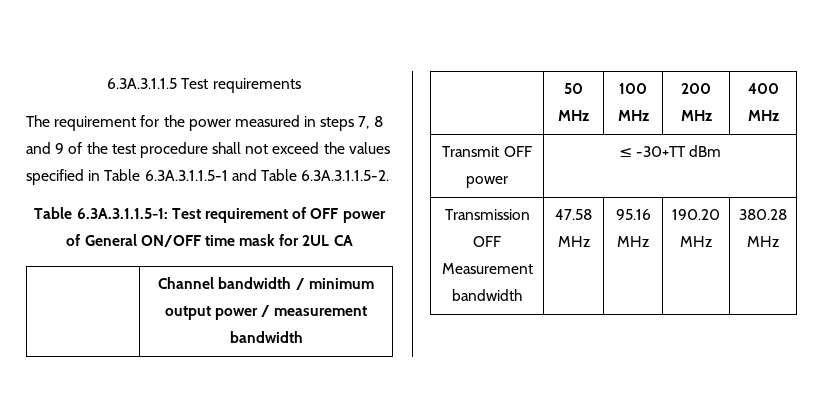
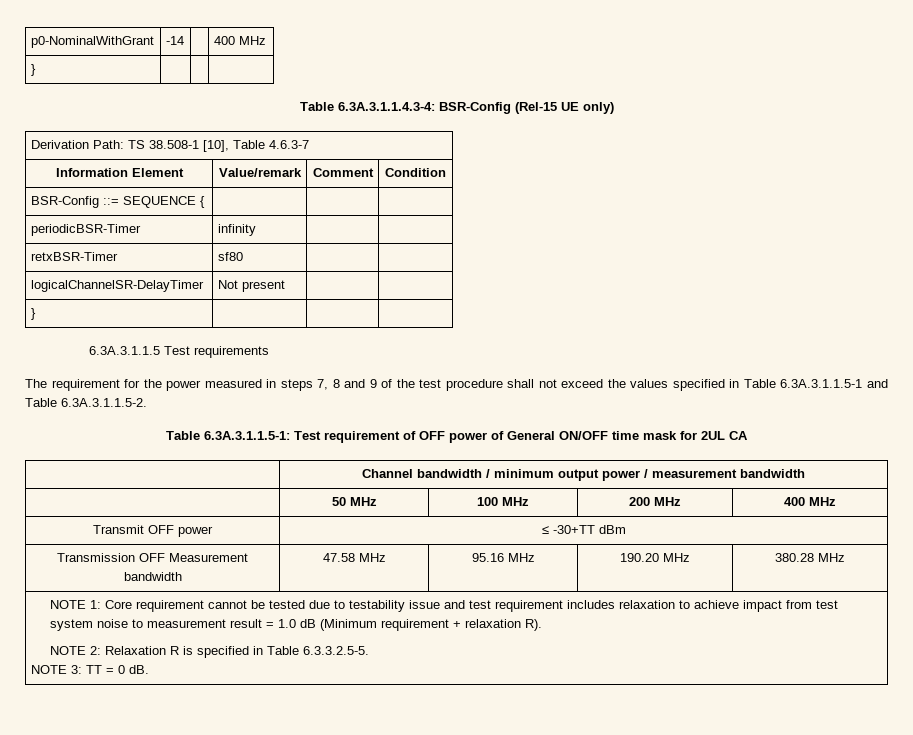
+ p0-NominalWithGrant | -14 | | 400 MHz
+ } | | |
+ Table 6.3A.3.1.1.4.3-4: BSR-Config (Rel-15 UE only)
+ Derivation Path: TS 38.508-1 [10], Table 4.6.3-7
+ Information Element | Value/remark | Comment | Condition
+ BSR-Config ::= SEQUENCE { | | |
+ periodicBSR-Timer | infinity | |
+ retxBSR-Timer | sf80 | |
+ logicalChannelSR-DelayTimer | Not present | |
+ } | | |
+ NOTE 1: Core requirement cannot be tested due to testability issue and test requirement includes relaxation to achieve impact from test system noise to measurement result = 1.0 dB (Minimum requirement + relaxation R).
+ NOTE 2: Relaxation R is specified in Table 6.3.3.2.5-5.
+ NOTE 3: TT = 0 dB.

